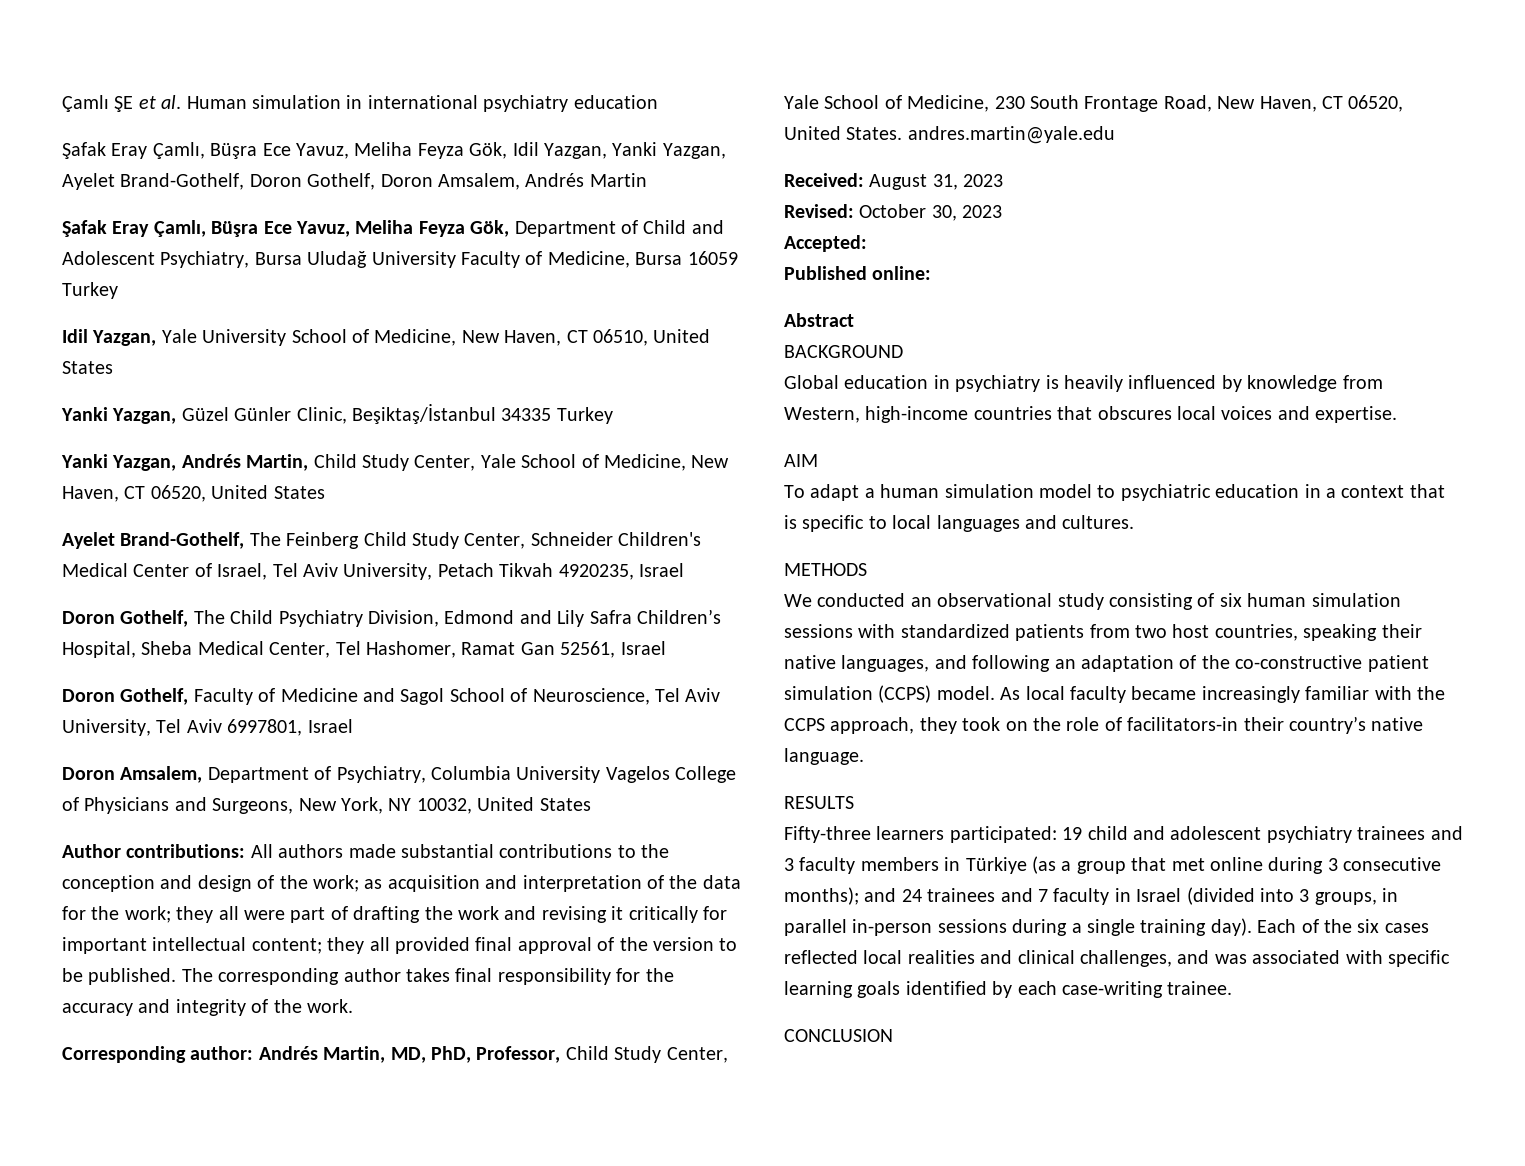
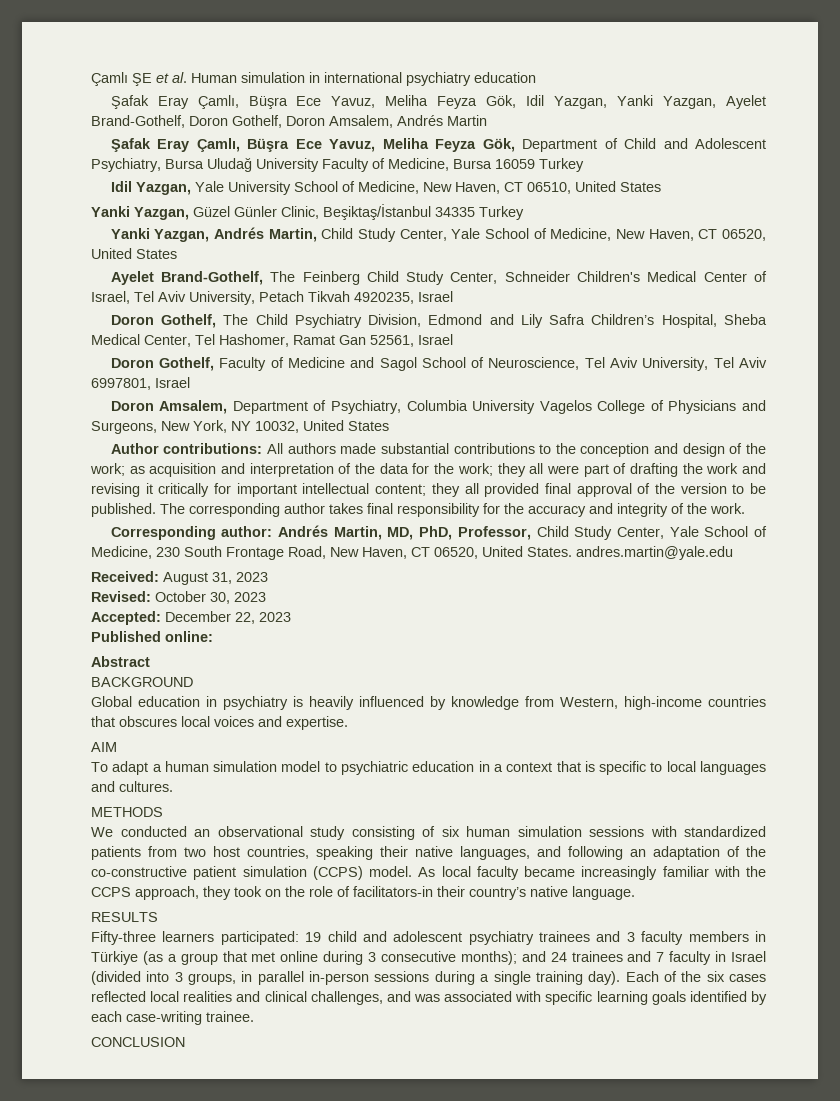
- Accepted:
+ Accepted: December 22, 2023

